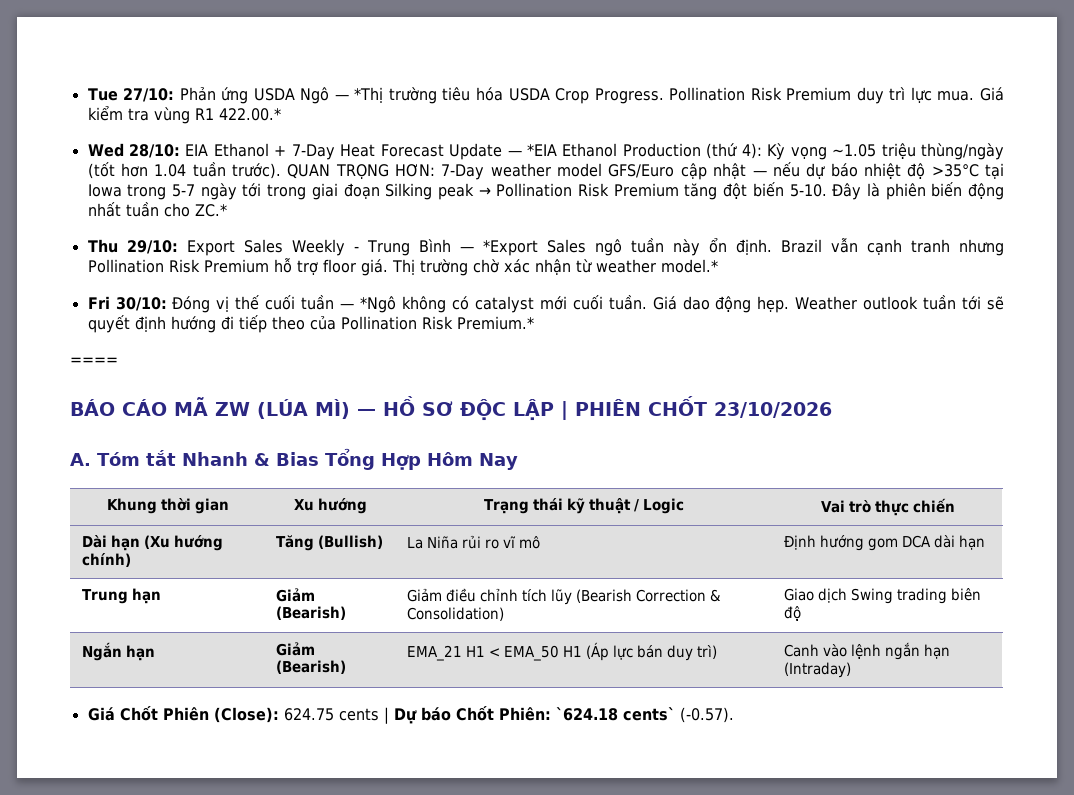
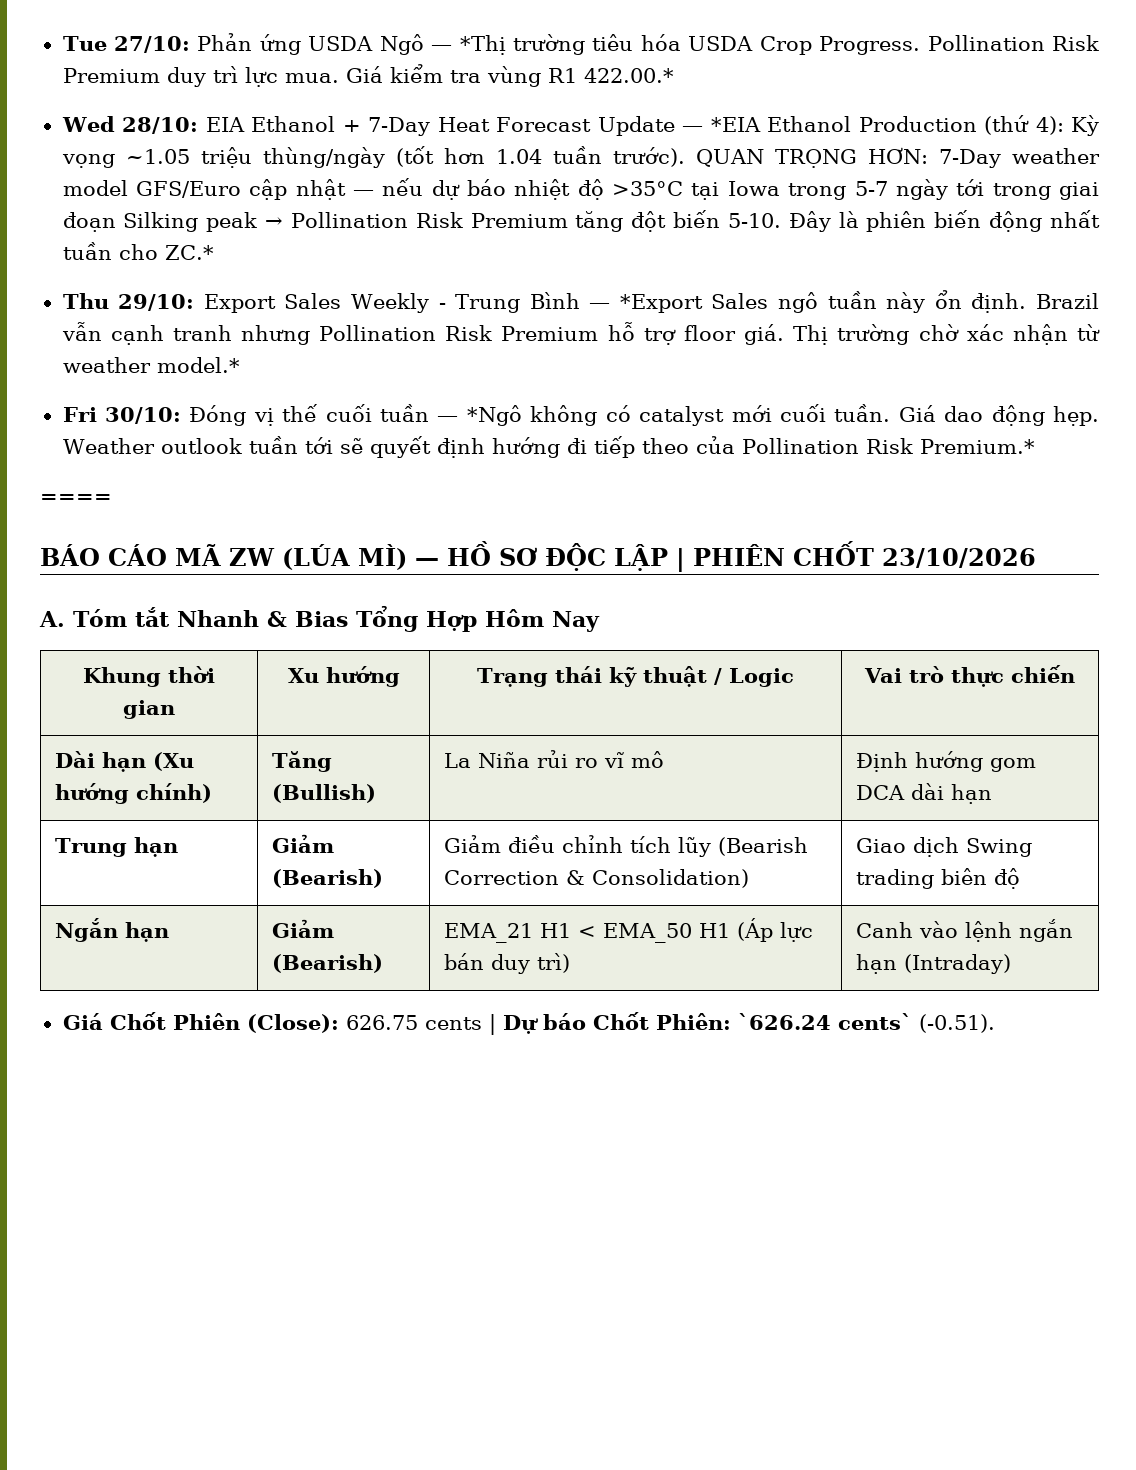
- Giá Chốt Phiên (Close): 624.75 cents | Dự báo Chốt Phiên: `624.18 cents` (-0.57).
+ Giá Chốt Phiên (Close): 626.75 cents | Dự báo Chốt Phiên: `626.24 cents` (-0.51).

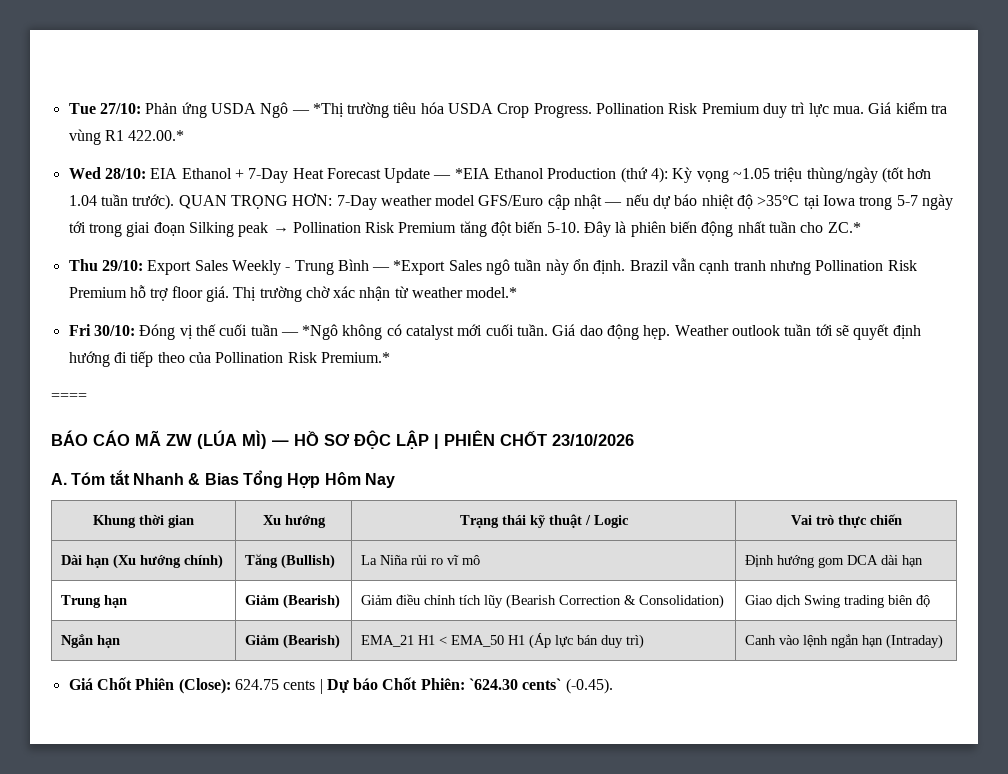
- Giá Chốt Phiên (Close): 626.75 cents | Dự báo Chốt Phiên: `626.24 cents` (-0.51).
+ Giá Chốt Phiên (Close): 624.75 cents | Dự báo Chốt Phiên: `624.30 cents` (-0.45).

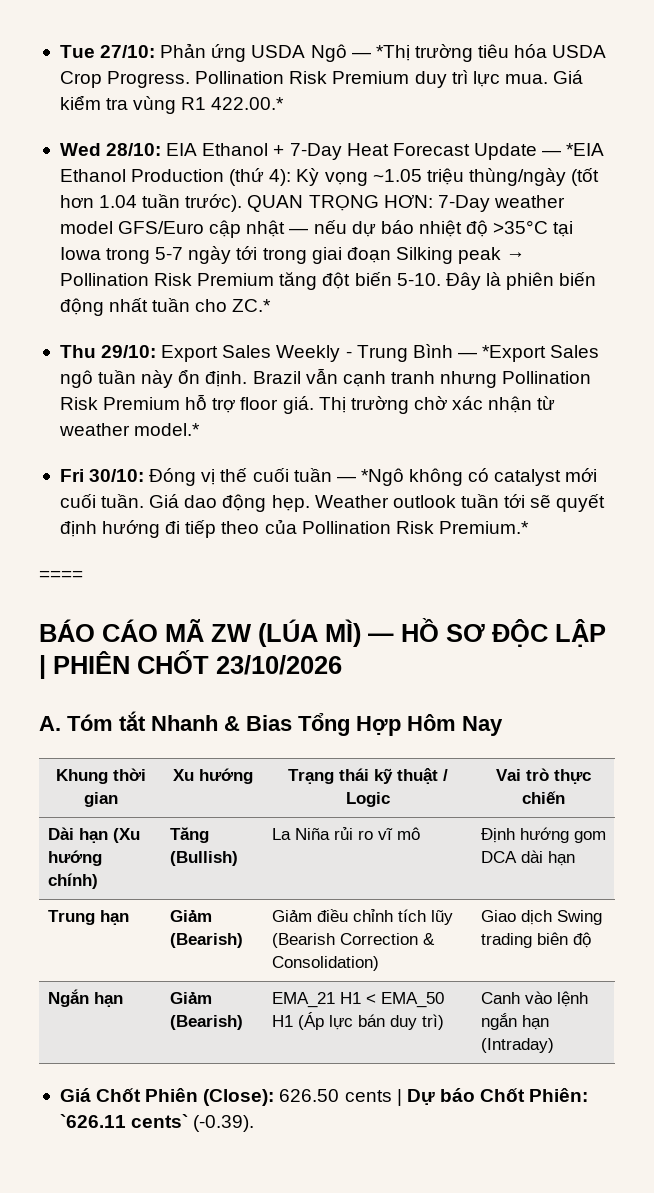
- Giá Chốt Phiên (Close): 624.75 cents | Dự báo Chốt Phiên: `624.30 cents` (-0.45).
+ Giá Chốt Phiên (Close): 626.50 cents | Dự báo Chốt Phiên: `626.11 cents` (-0.39).

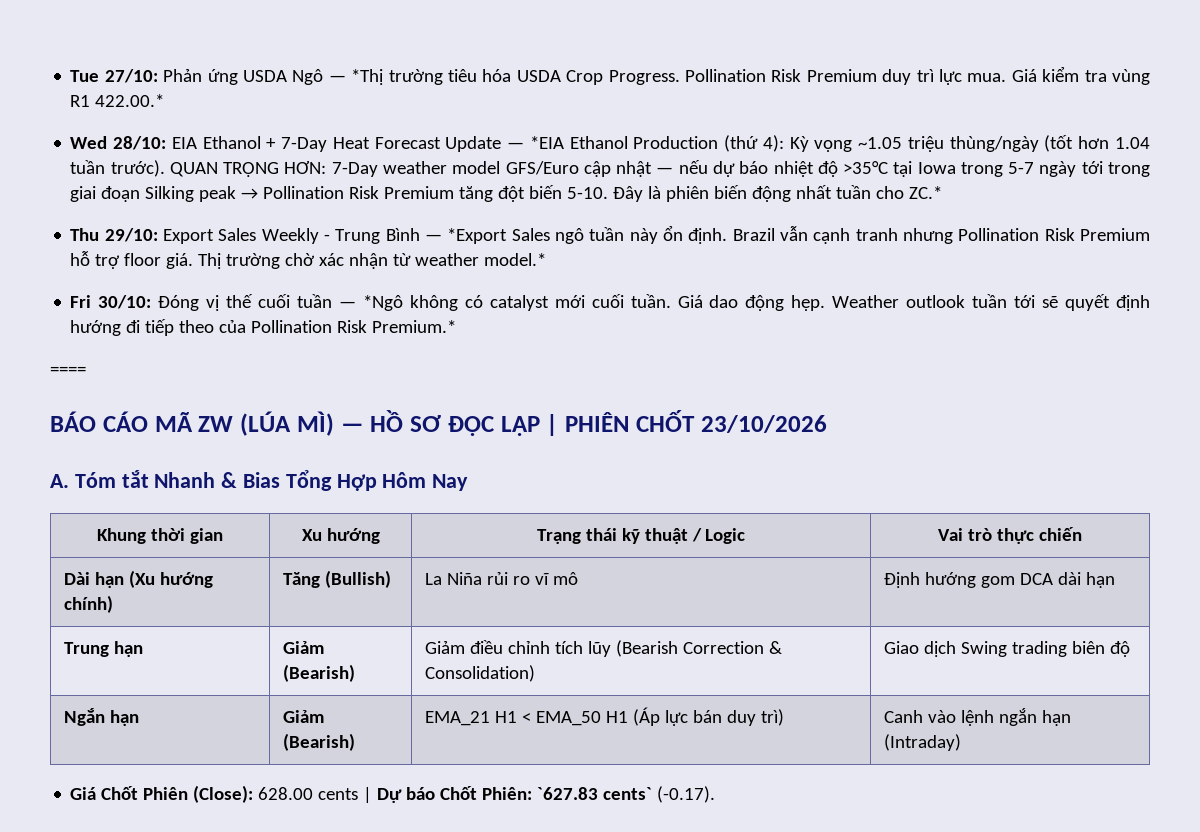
- Giá Chốt Phiên (Close): 626.50 cents | Dự báo Chốt Phiên: `626.11 cents` (-0.39).
+ Giá Chốt Phiên (Close): 628.00 cents | Dự báo Chốt Phiên: `627.83 cents` (-0.17).

